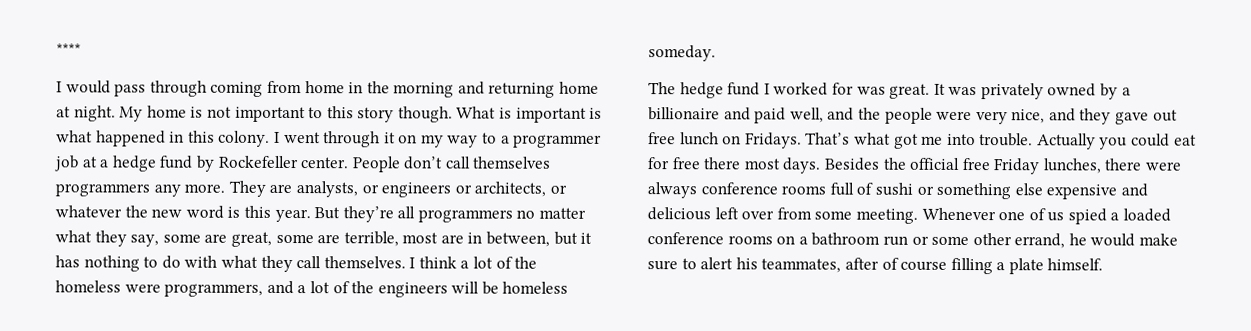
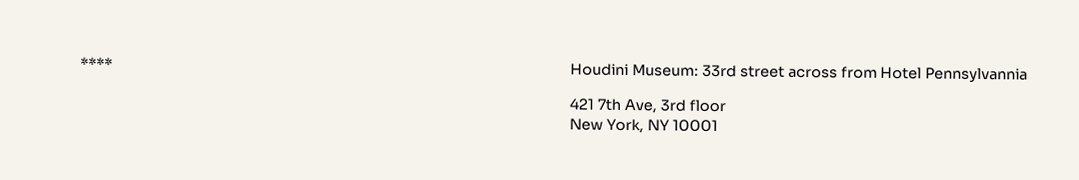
- I would pass through coming from home in the morning and returning home at night. My home is not important to this story though. What is important is what happened in this colony. I went through it on my way to a programmer job at a hedge fund by Rockefeller center. People don’t call themselves programmers any more. They are analysts, or engineers or architects, or whatever the new word is this year. But they’re all programmers no matter what they say, some are great, some are terrible, most are in between, but it has nothing to do with what they call themselves. I think a lot of the homeless were programmers, and a lot of the engineers will be homeless someday.
- The hedge fund I worked for was great. It was privately owned by a billionaire and paid well, and the people were very nice, and they gave out free lunch on Fridays. That’s what got me into trouble. Actually you could eat for free there most days. Besides the official free Friday lunches, there were always conference rooms full of sushi or something else expensive and delicious left over from some meeting. Whenever one of us spied a loaded conference rooms on a bathroom run or some other errand, he would make sure to alert his teammates, after of course filling a plate himself.
+ Houdini Museum: 33rd street across from Hotel Pennsylvannia
+ 421 7th Ave, 3rd floor
+ New York, NY 10001

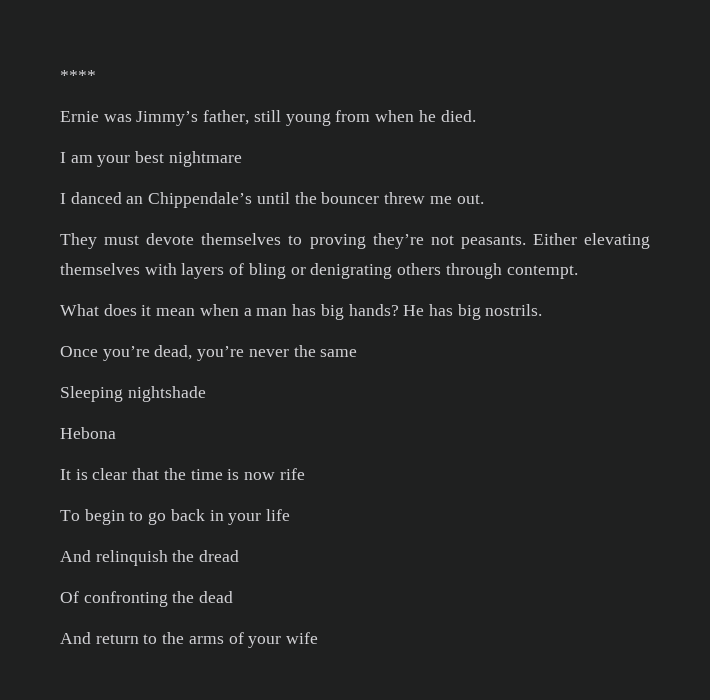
- Houdini Museum: 33rd street across from Hotel Pennsylvannia
- 421 7th Ave, 3rd floor
- New York, NY 10001
+ Ernie was Jimmy’s father, still young from when he died.
+ I am your best nightmare
+ I danced an Chippendale’s until the bouncer threw me out.
+ They must devote themselves to proving they’re not peasants. Either elevating themselves with layers of bling or denigrating others through contempt.
+ What does it mean when a man has big hands? He has big nostrils.
+ Once you’re dead, you’re never the same
+ Sleeping nightshade
+ Hebona
+ It is clear that the time is now rife
+ To begin to go back in your life
+ And relinquish the dread
+ Of confronting the dead
+ And return to the arms of your wife

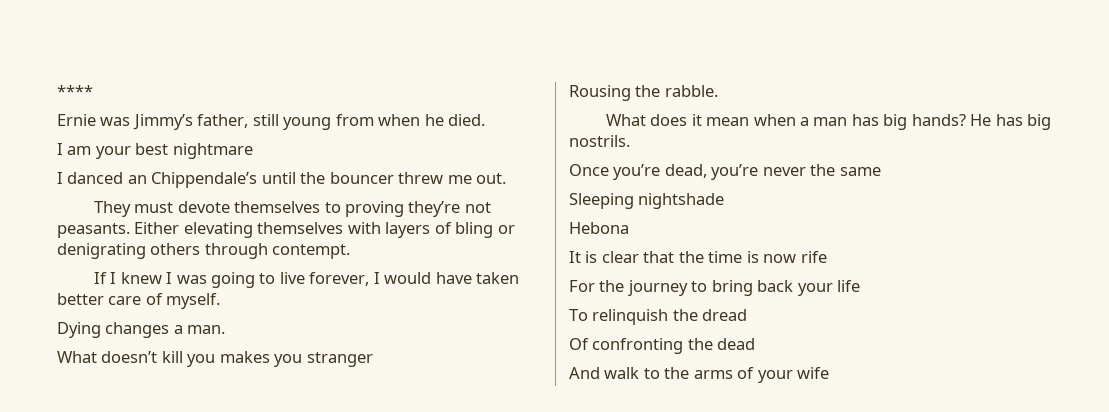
+ If I knew I was going to live forever, I would have taken better care of myself.
+ Dying changes a man.
+ What doesn’t kill you makes you stranger
+ Rousing the rabble.
- To begin to go back in your life
+ For the journey to bring back your life
- And relinquish the dread
+ To relinquish the dread
- And return to the arms of your wife
+ And walk to the arms of your wife

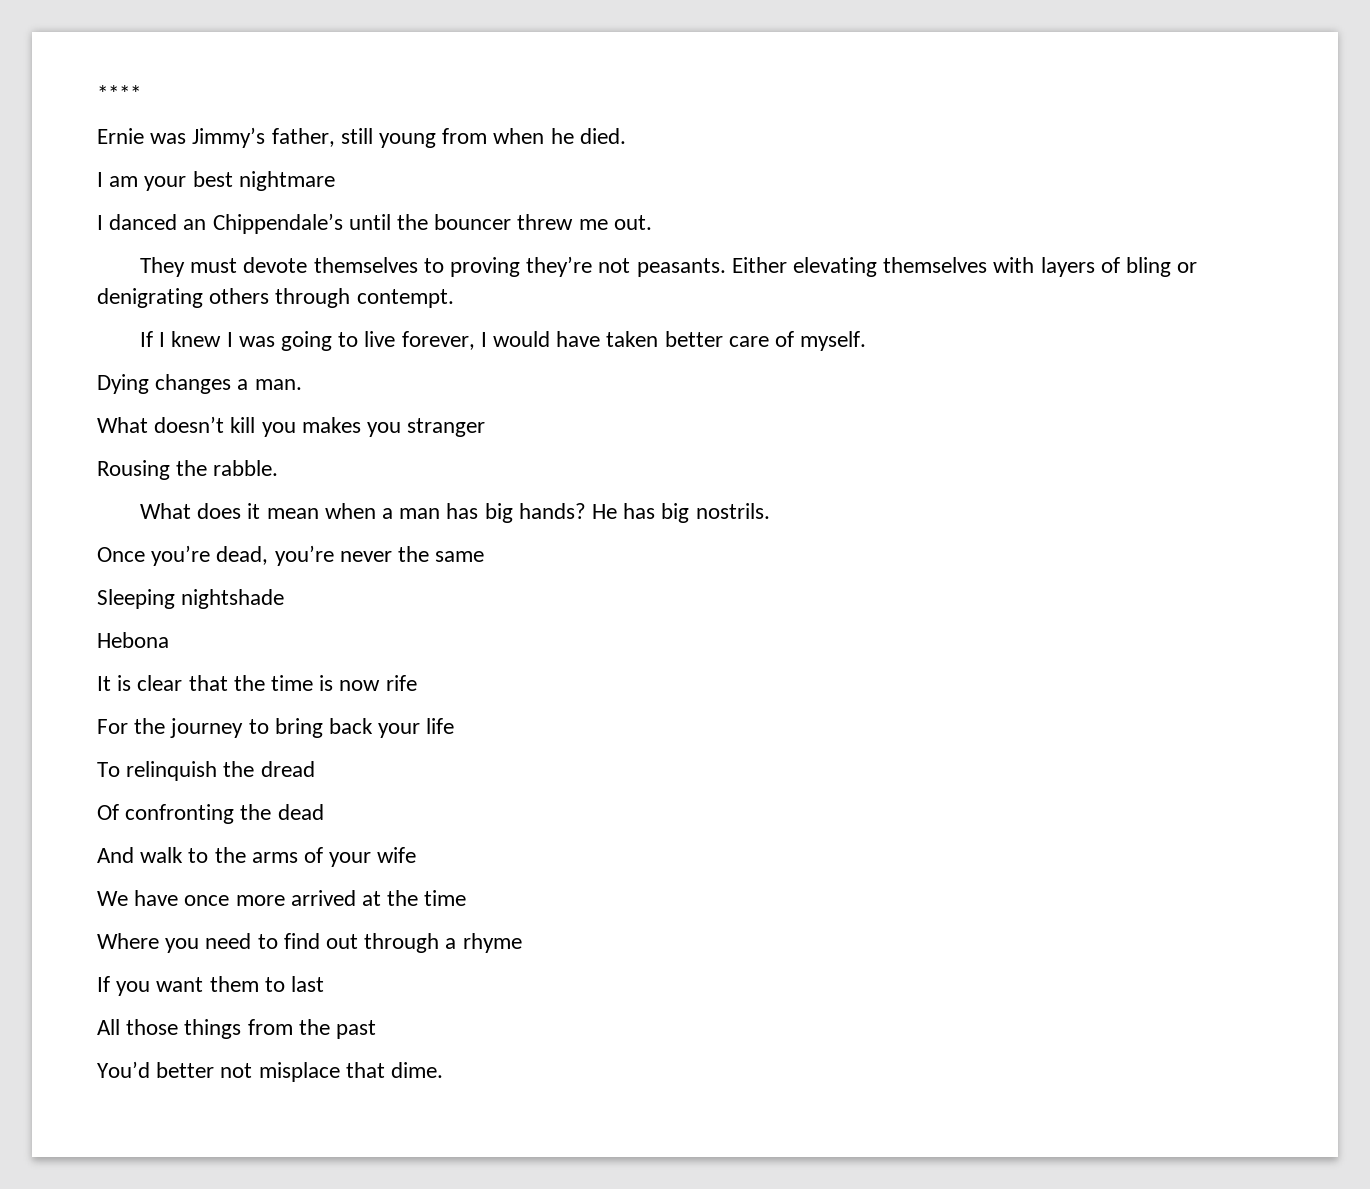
+ We have once more arrived at the time
+ Where you need to find out through a rhyme
+ If you want them to last
+ All those things from the past
+ You’d better not misplace that dime.

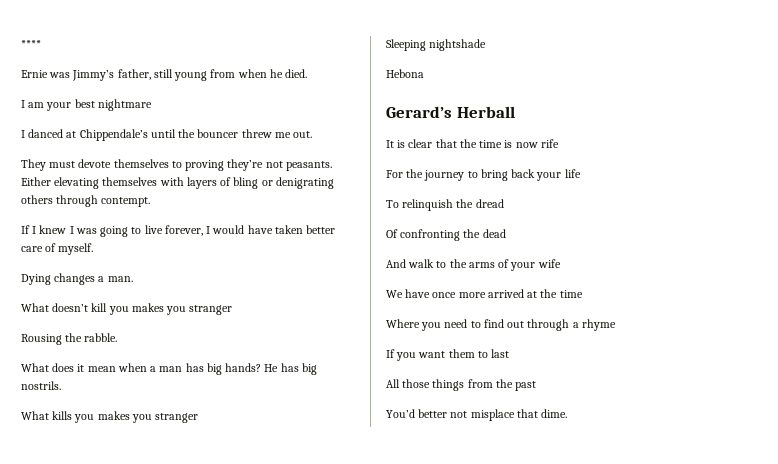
- I danced an Chippendale’s until the bouncer threw me out.
+ I danced at Chippendale’s until the bouncer threw me out.
- Once you’re dead, you’re never the same
+ What kills you makes you stranger
+ Gerard’s Herball

